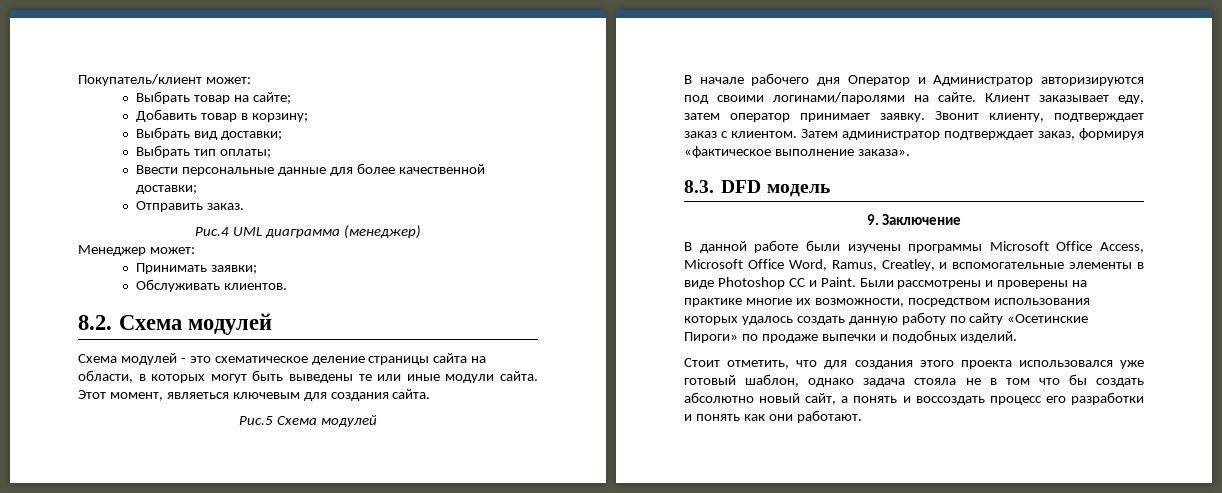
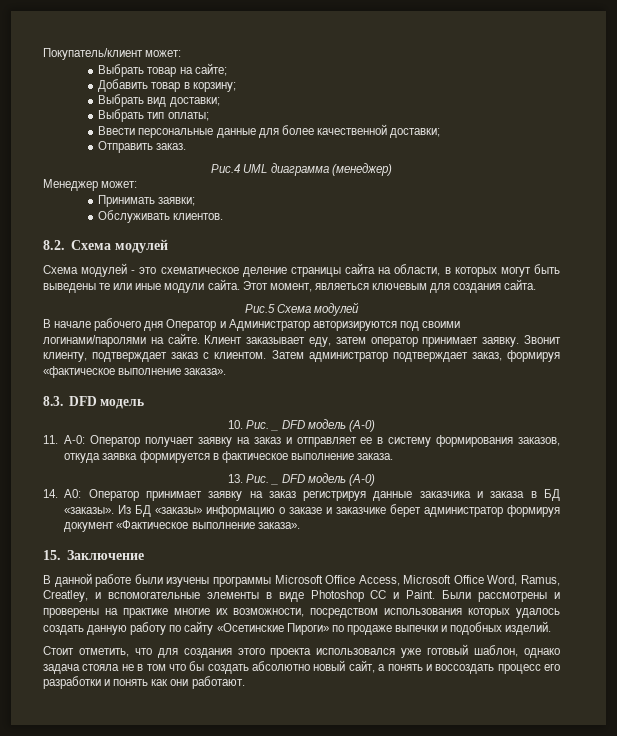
- 9. Заключение
+ 10. Рис. _ DFD модель (А-0)
+ 11. А-0: Оператор получает заявку на заказ и отправляет ее в систему формирования заказов, откуда заявка формируется в фактическое выполнение заказа.
+ 13. Рис. _ DFD модель (А-0)
+ 14. А0: Оператор принимает заявку на заказ регистрируя данные заказчика и заказа в БД «заказы». Из БД «заказы» информацию о заказе и заказчике берет администратор формируя документ «Фактическое выполнение заказа».
+ 15. Заключение

